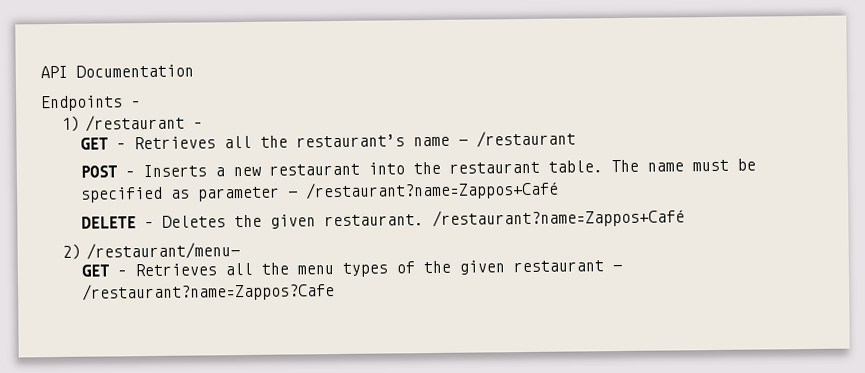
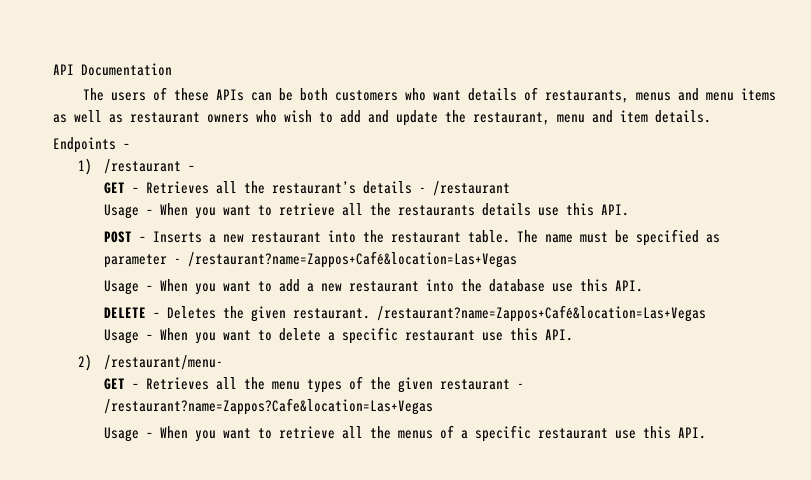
+ The users of these APIs can be both customers who want details of restaurants, menus and menu items as well as restaurant owners who wish to add and update the restaurant, menu and item details.
- GET – Retrieves all the restaurant’s name - /restaurant
+ GET – Retrieves all the restaurant’s details - /restaurant
+ Usage – When you want to retrieve all the restaurants details use this API.
- The name must be specified as parameter - /restaurant?name=Zappos+Café
+ The name must be specified as parameter - /restaurant?name=Zappos+Café&location=Las+Vegas
+ Usage – When you want to add a new restaurant into the database use this API.
- DELETE – Deletes the given restaurant. /restaurant?name=Zappos+Café
+ DELETE – Deletes the given restaurant. /restaurant?name=Zappos+Café&location=Las+Vegas
+ Usage – When you want to delete a specific restaurant use this API.
- GET – Retrieves all the menu types of the given restaurant - /restaurant?name=Zappos?Cafe
+ GET – Retrieves all the menu types of the given restaurant - /restaurant?name=Zappos?Cafe&location=Las+Vegas
+ Usage – When you want to retrieve all the menus of a specific restaurant use this API.

